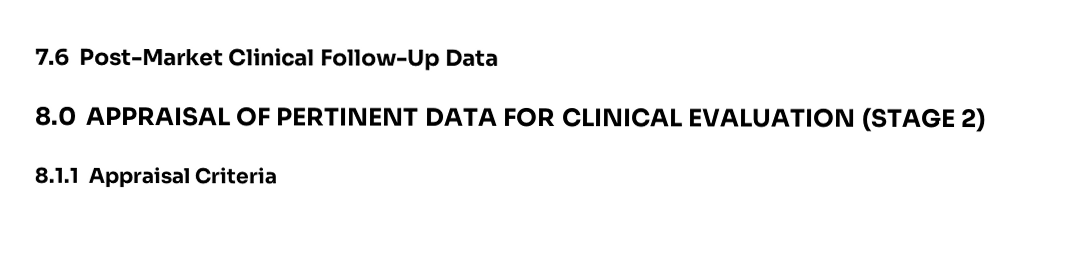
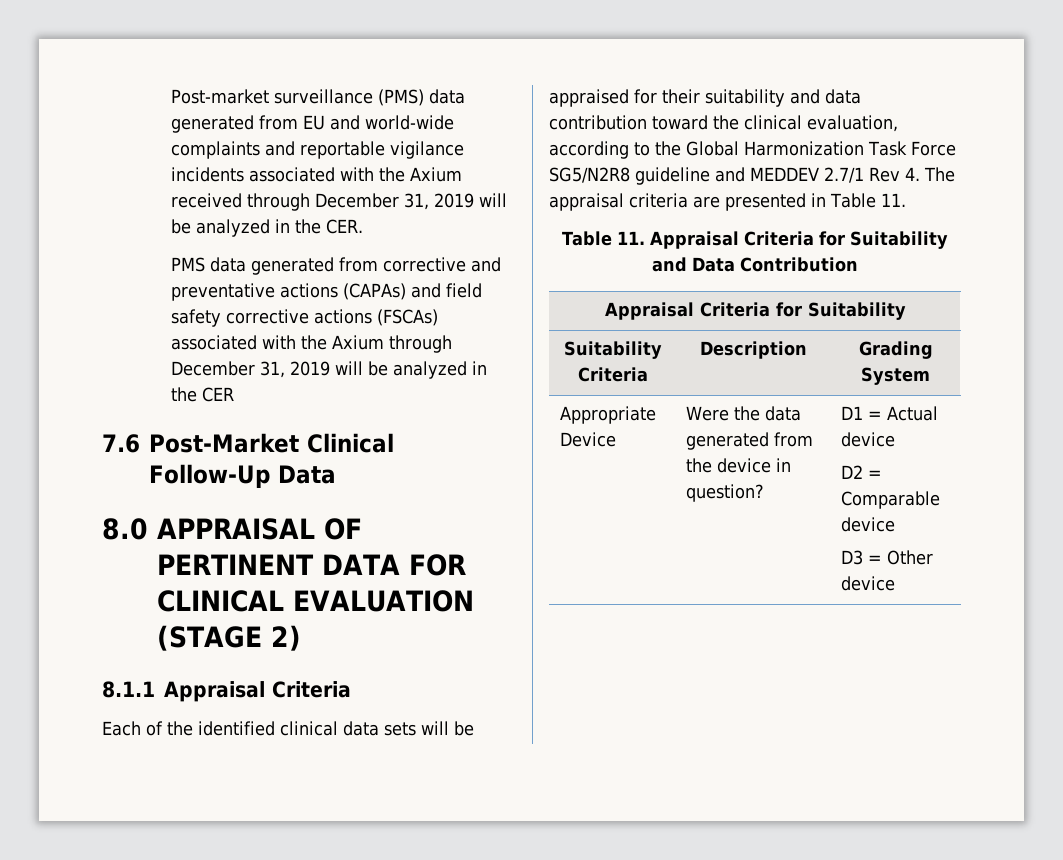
+ Post-market surveillance (PMS) data generated from EU and world-wide complaints and reportable vigilance incidents associated with the Axium received through December 31, 2019 will be analyzed in the CER.
+ PMS data generated from corrective and preventative actions (CAPAs) and field safety corrective actions (FSCAs) associated with the Axium through December 31, 2019 will be analyzed in the CER
+ Each of the identified clinical data sets will be appraised for their suitability and data contribution toward the clinical evaluation, according to the Global Harmonization Task Force SG5/N2R8 guideline and MEDDEV 2.7/1 Rev 4. The appraisal criteria are presented in Table 11.
+ Table 11. Appraisal Criteria for Suitability and Data Contribution
+ Appraisal Criteria for Suitability
+ Suitability Criteria | Description | Grading System
+ Appropriate Device | Were the data generated from the device in question? | D1 = Actual device
+ D2 = Comparable device
+ D3 = Other device

